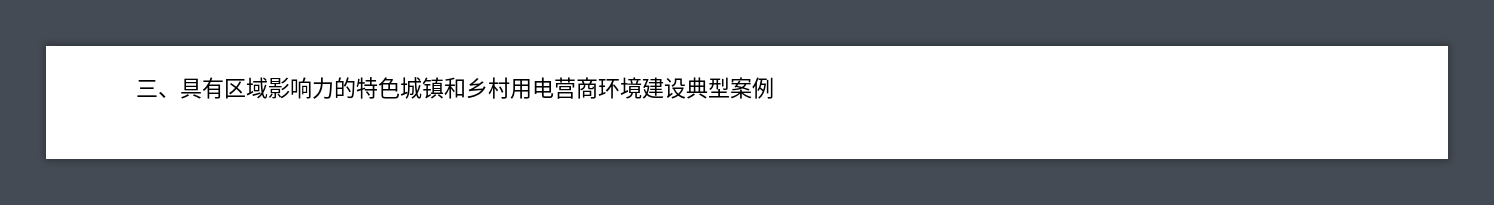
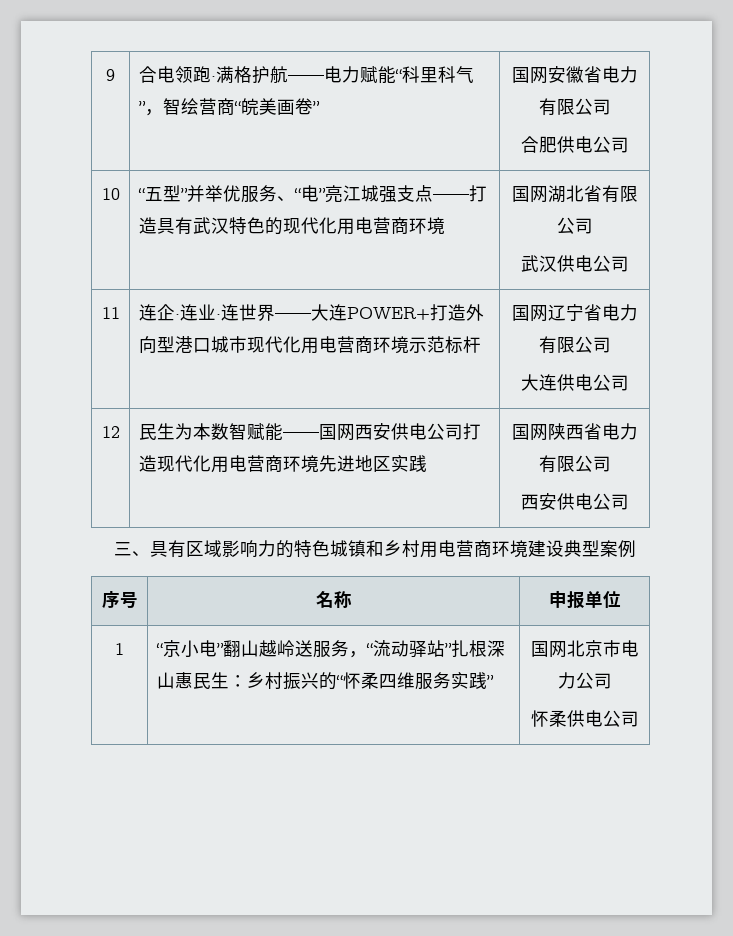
+ 9 | 合电领跑·满格护航——电力赋能“科里科气”，智绘营商“皖美画卷” | 国网安徽省电力有限公司
+ 合肥供电公司
+ 10 | “五型”并举优服务、“电”亮江城强支点——打造具有武汉特色的现代化用电营商环境 | 国网湖北省有限公司
+ 武汉供电公司
+ 11 | 连企·连业·连世界——大连POWER+打造外向型港口城市现代化用电营商环境示范标杆 | 国网辽宁省电力有限公司
+ 大连供电公司
+ 12 | 民生为本数智赋能——国网西安供电公司打造现代化用电营商环境先进地区实践 | 国网陕西省电力有限公司
+ 西安供电公司
+ 序号 | 名称 | 申报单位
+ 1 | “京小电”翻山越岭送服务，“流动驿站”扎根深山惠民生：乡村振兴的“怀柔四维服务实践” | 国网北京市电力公司
+ 怀柔供电公司

